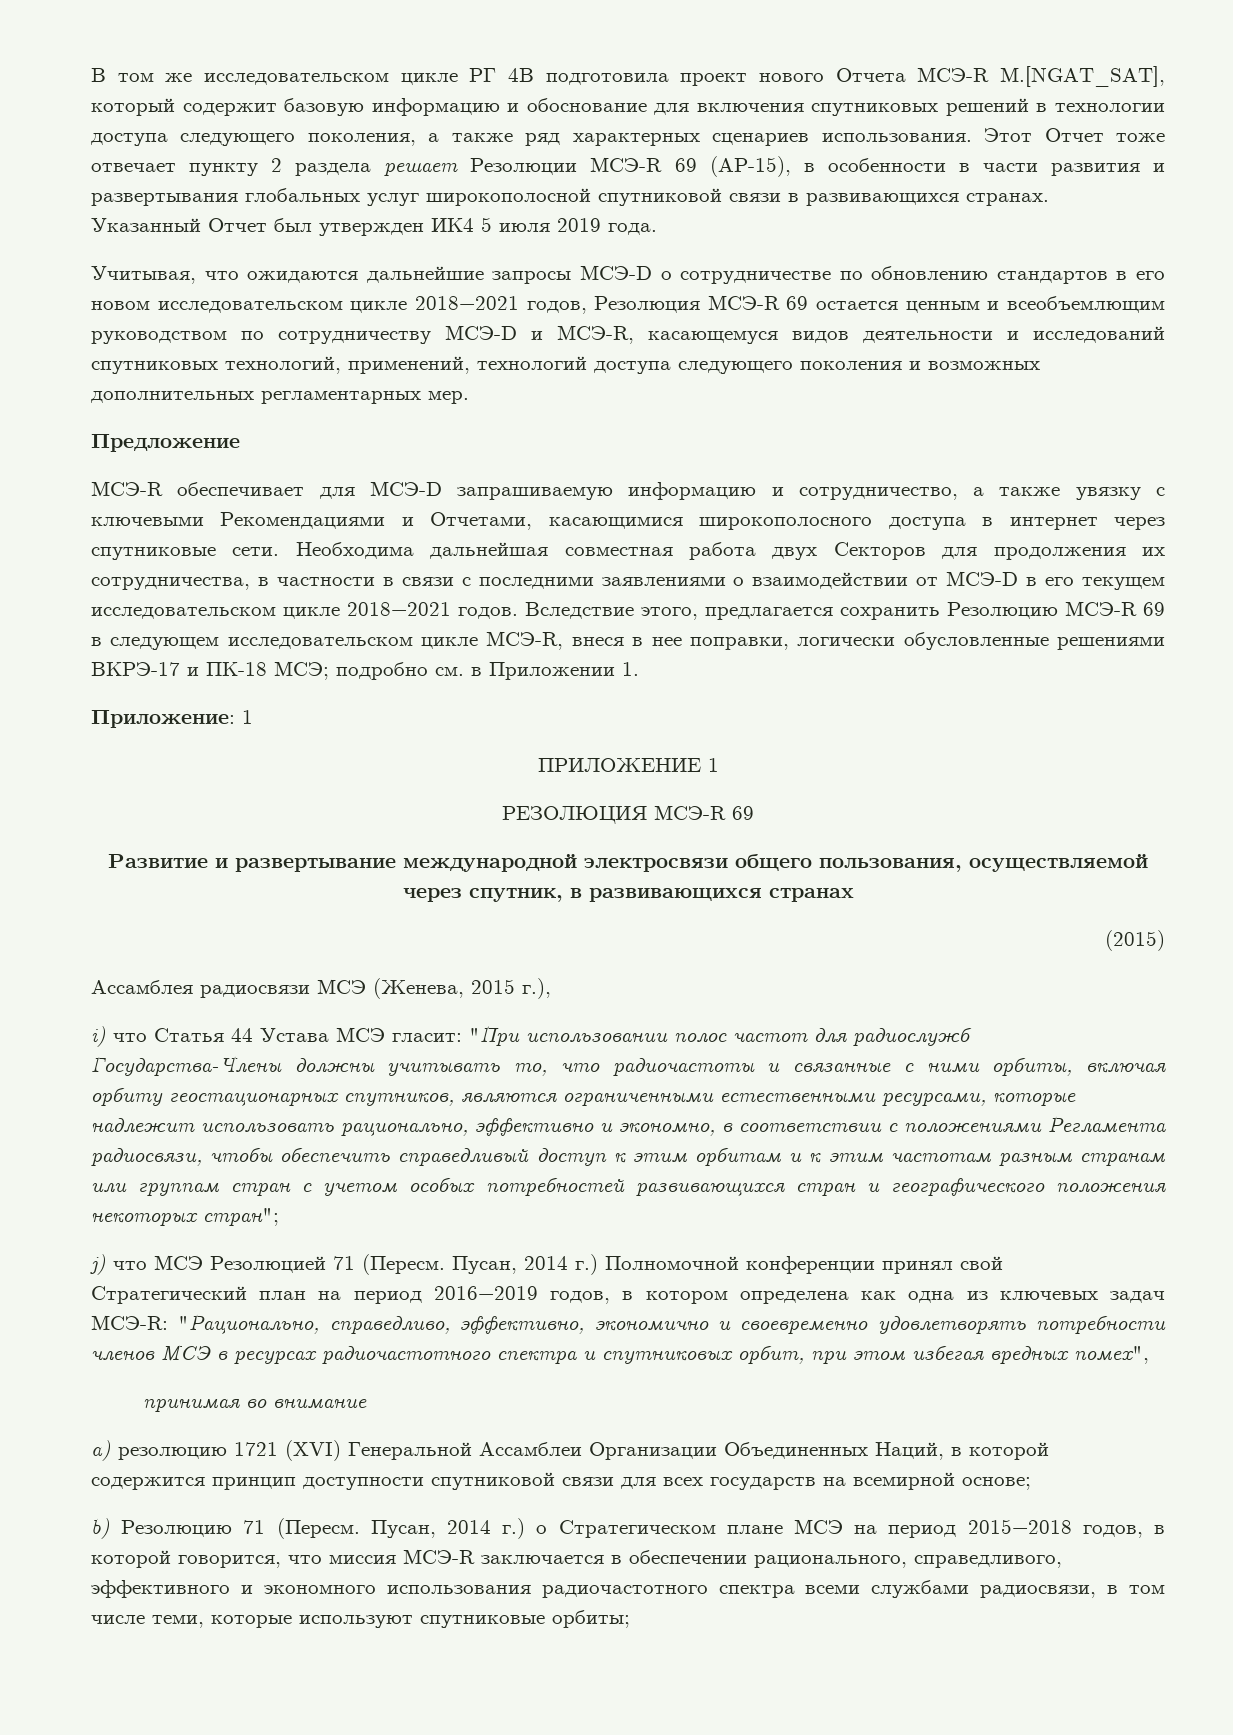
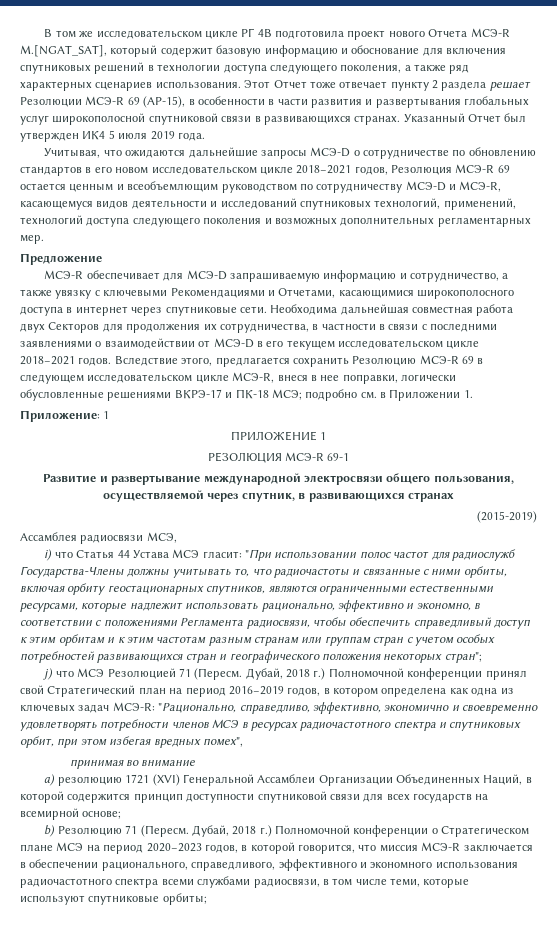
- РЕЗОЛЮЦИЯ МСЭ-R 69
+ РЕЗОЛЮЦИЯ МСЭ-R 69-1
- (2015)
+ (2015-2019)
- Ассамблея радиосвязи МСЭ (Женева, 2015 г.),
+ Ассамблея радиосвязи МСЭ,
- Пусан, 2014 г.) Полномочной конференции принял свой Стратегический план на период 2016−2019 годов, в котором определена как одна из ключевых задач МСЭ-R: "Рационально, справедливо, эффективно, экономично и своевременно удовлетворять потребности членов МСЭ в ресурсах радиочастотного спектра и спутниковых орбит, при этом избегая вредных помех",
+ Дубай, 2018 г.) Полномочной конференции принял свой Стратегический план на период 2016−2019 годов, в котором определена как одна из ключевых задач МСЭ-R: "Рационально, справедливо, эффективно, экономично и своевременно удовлетворять потребности членов МСЭ в ресурсах радиочастотного спектра и спутниковых орбит, при этом избегая вредных помех",
- Пусан, 2014 г.) о Стратегическом плане МСЭ на период 2015−2018 годов, в которой говорится, что миссия МСЭ-R заключается в обеспечении рационального, справедливого, эффективного и экономного использования радиочастотного спектра всеми службами радиосвязи, в том числе теми, которые используют спутниковые орбиты;
+ Дубай, 2018 г.) Полномочной конференции о Стратегическом плане МСЭ на период 2020−2023 годов, в которой говорится, что миссия МСЭ-R заключается в обеспечении рационального, справедливого, эффективного и экономного использования радиочастотного спектра всеми службами радиосвязи, в том числе теми, которые используют спутниковые орбиты;

